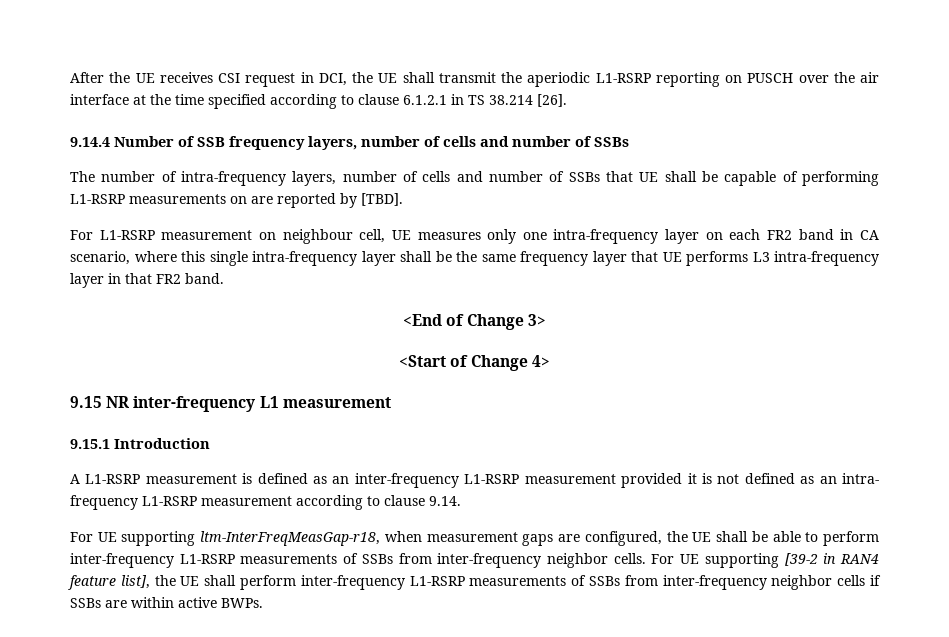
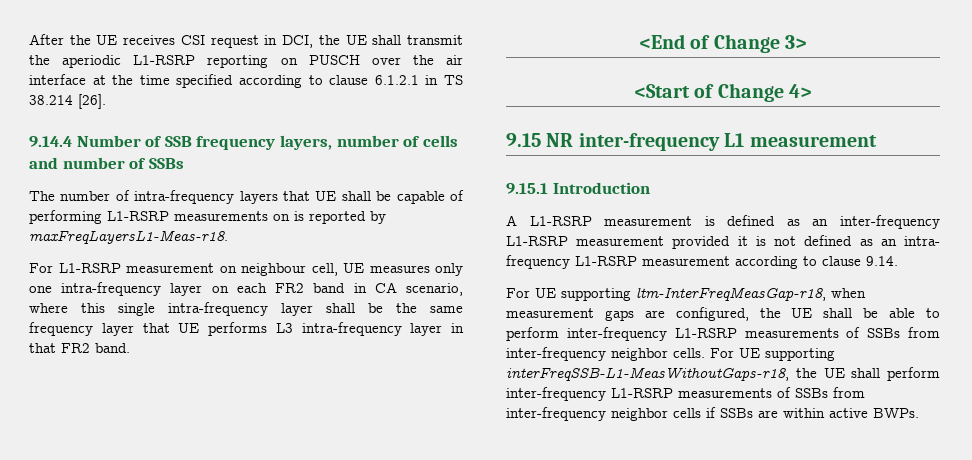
- The number of intra-frequency layers, number of cells and number of SSBs that UE shall be capable of performing L1-RSRP measurements on are reported by [TBD].
+ The number of intra-frequency layers that UE shall be capable of performing L1-RSRP measurements on is reported by maxFreqLayersL1-Meas-r18.
- For UE supporting [39-2 in RAN4 feature list], the UE shall perform inter-frequency L1-RSRP measurements of SSBs from inter-frequency neighbor cells if SSBs are within active BWPs.
+ For UE supporting interFreqSSB-L1-MeasWithoutGaps-r18, the UE shall perform inter-frequency L1-RSRP measurements of SSBs from inter-frequency neighbor cells if SSBs are within active BWPs.

